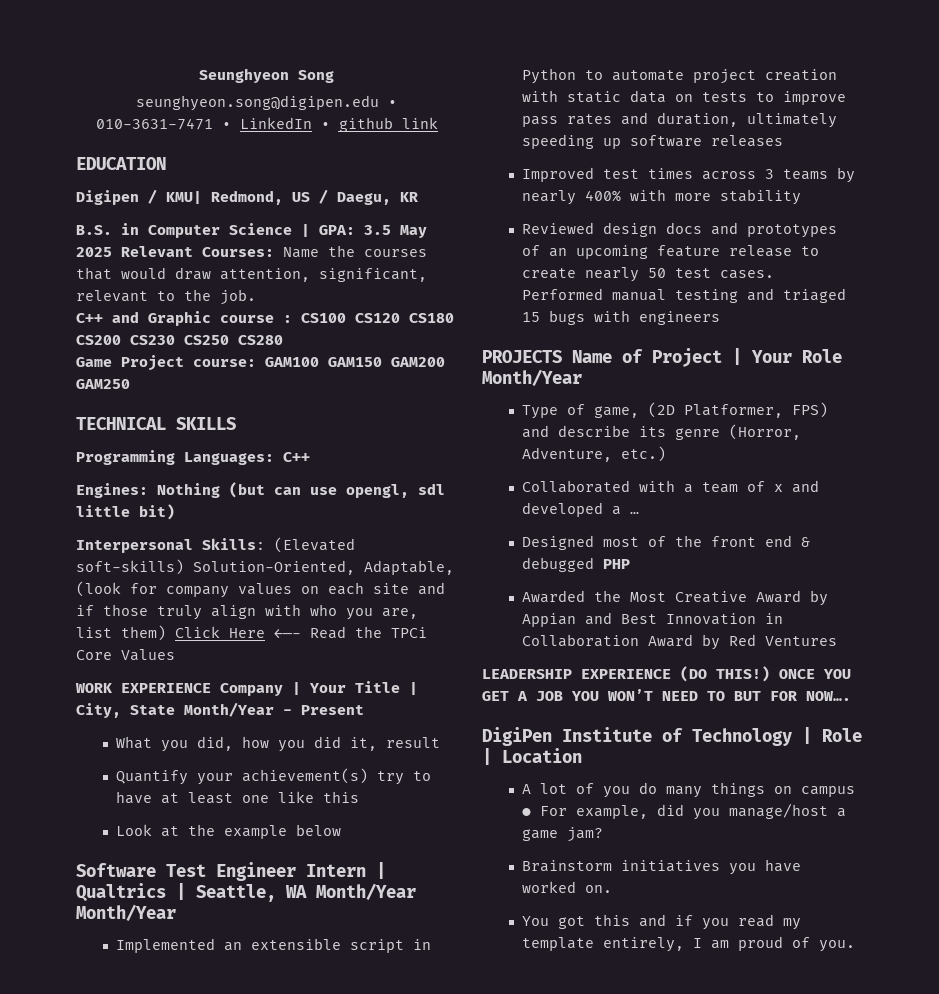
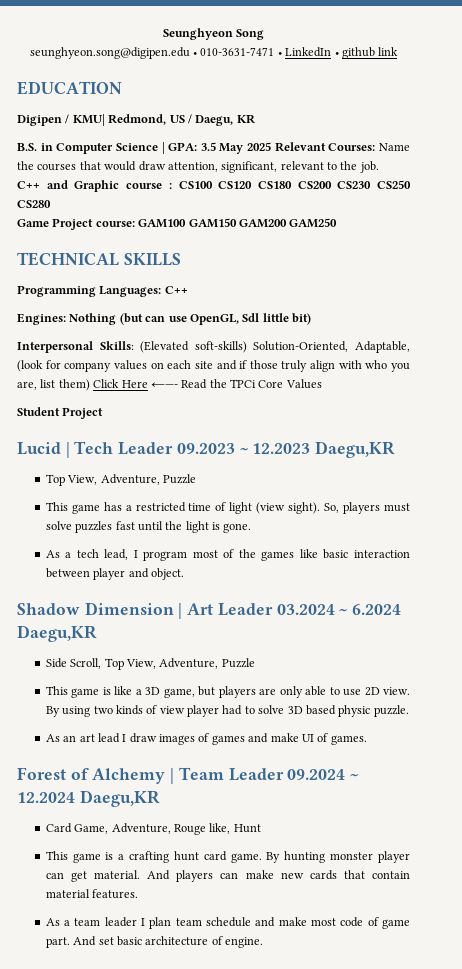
- Engines: Nothing (but can use opengl, sdl little bit)
+ Engines: Nothing (but can use OpenGL, Sdl little bit)
- WORK EXPERIENCE Company | Your Title | City, State Month/Year - Present
- What you did, how you did it, result
- Quantify your achievement(s) try to have at least one like this
- Look at the example below
- Software Test Engineer Intern | Qualtrics | Seattle, WA Month/Year Month/Year
- Implemented an extensible script in Python to automate project creation with static data on tests to improve pass rates and duration, ultimately speeding up software releases
- Improved test times across 3 teams by nearly 400% with more stability
- Reviewed design docs and prototypes of an upcoming feature release to create nearly 50 test cases. Performed manual testing and triaged 15 bugs with engineers
- PROJECTS Name of Project | Your Role Month/Year
- Type of game, (2D Platformer, FPS) and describe its genre (Horror, Adventure, etc.)
- Collaborated with a team of x and developed a …
- Designed most of the front end & debugged PHP
- Awarded the Most Creative Award by Appian and Best Innovation in Collaboration Award by Red Ventures
- LEADERSHIP EXPERIENCE (DO THIS!) ONCE YOU GET A JOB YOU WON’T NEED TO BUT FOR NOW….
- DigiPen Institute of Technology | Role | Location
- A lot of you do many things on campus ● For example, did you manage/host a game jam?
- Brainstorm initiatives you have worked on.
- You got this and if you read my template entirely, I am proud of you.
+ Student Project
+ Lucid | Tech Leader 09.2023 ~ 12.2023 Daegu,KR
+ Top View, Adventure, Puzzle
+ This game has a restricted time of light (view sight). So, players must solve puzzles fast until the light is gone.
+ As a tech lead, I program most of the games like basic interaction between player and object.
+ Shadow Dimension | Art Leader 03.2024 ~ 6.2024 Daegu,KR
+ Side Scroll, Top View, Adventure, Puzzle
+ This game is like a 3D game, but players are only able to use 2D view. By using two kinds of view player had to solve 3D based physic puzzle.
+ As an art lead I draw images of games and make UI of games.
+ Forest of Alchemy | Team Leader 09.2024 ~ 12.2024 Daegu,KR
+ Card Game, Adventure, Rouge like, Hunt
+ This game is a crafting hunt card game. By hunting monster player can get material. And players can make new cards that contain material features.
+ As a team leader I plan team schedule and make most code of game part. And set basic architecture of engine.

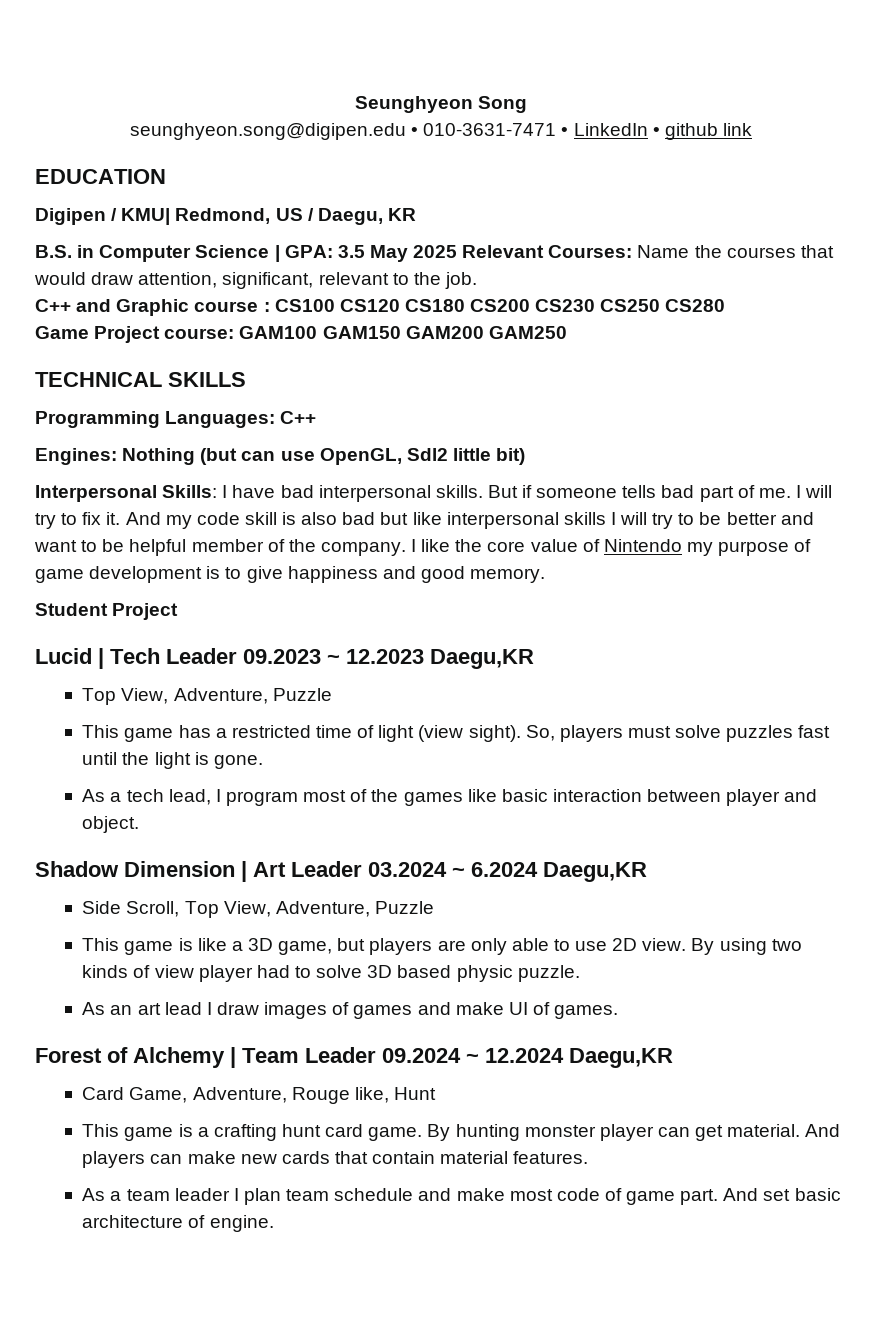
- Engines: Nothing (but can use OpenGL, Sdl little bit)
+ Engines: Nothing (but can use OpenGL, Sdl2 little bit)
- Interpersonal Skills: (Elevated soft-skills) Solution-Oriented, Adaptable, (look for company values on each site and if those truly align with who you are, list them) Click Here ←—- Read the TPCi Core Values
+ Interpersonal Skills: I have bad interpersonal skills. But if someone tells bad part of me. I will try to fix it. And my code skill is also bad but like interpersonal skills I will try to be better and want to be helpful member of the company. I like the core value of Nintendo my purpose of game development is to give happiness and good memory.

